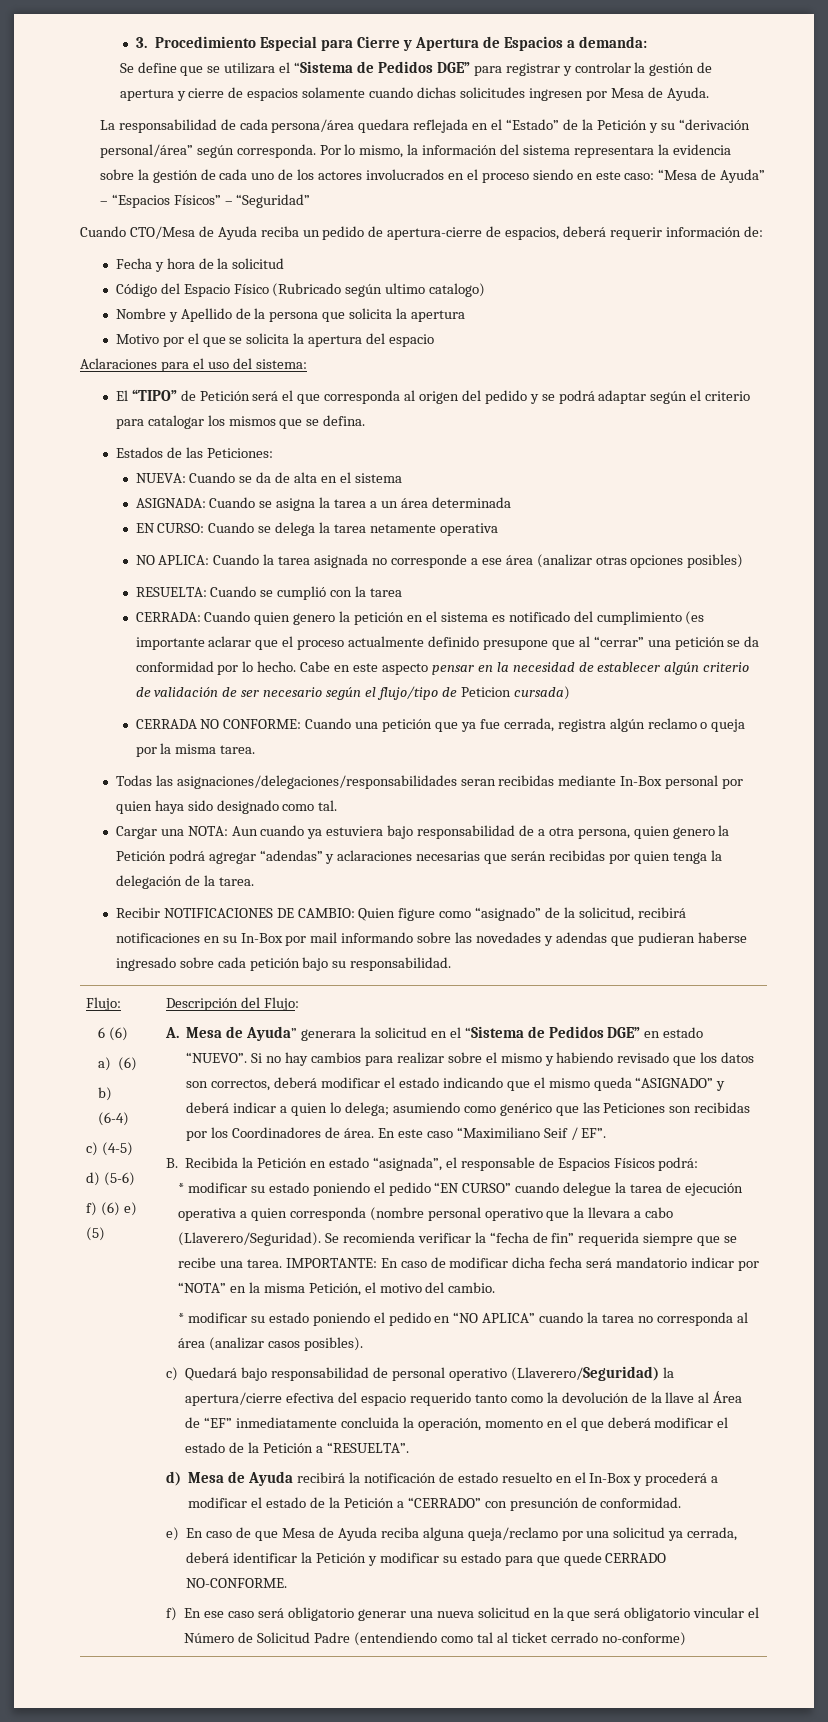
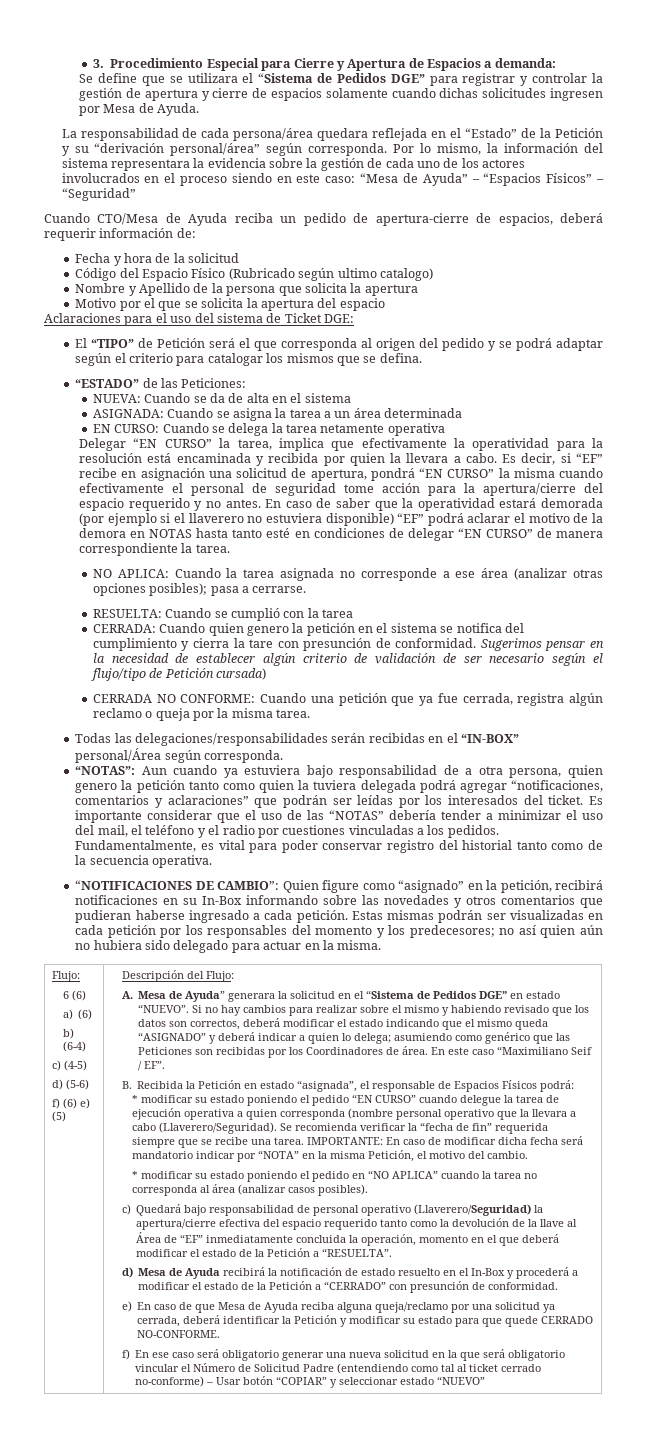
- Aclaraciones para el uso del sistema:
+ Aclaraciones para el uso del sistema de Ticket DGE:
- Estados de las Peticiones:
+ “ESTADO” de las Peticiones:
+ Delegar “EN CURSO” la tarea, implica que efectivamente la operatividad para la resolución está encaminada y recibida por quien la llevara a cabo. Es decir, si “EF” recibe en asignación una solicitud de apertura, pondrá “EN CURSO” la misma cuando efectivamente el personal de seguridad tome acción para la apertura/cierre del espacio requerido y no antes. En caso de saber que la operatividad estará demorada (por ejemplo si el llaverero no estuviera disponible) “EF” podrá aclarar el motivo de la demora en NOTAS hasta tanto esté en condiciones de delegar “EN CURSO” de manera correspondiente la tarea.
- NO APLICA: Cuando la tarea asignada no corresponde a ese área (analizar otras opciones posibles)
+ NO APLICA: Cuando la tarea asignada no corresponde a ese área (analizar otras opciones posibles); pasa a cerrarse.
- CERRADA: Cuando quien genero la petición en el sistema es notificado del cumplimiento (es importante aclarar que el proceso actualmente definido presupone que al “cerrar” una petición se da conformidad por lo hecho. Cabe en este aspecto pensar en la necesidad de establecer algún criterio de validación de ser necesario según el flujo/tipo de Peticion cursada)
+ CERRADA: Cuando quien genero la petición en el sistema se notifica del cumplimiento y cierra la tare con presunción de conformidad. Sugerimos pensar en la necesidad de establecer algún criterio de validación de ser necesario según el flujo/tipo de Petición cursada)
- Todas las asignaciones/delegaciones/responsabilidades seran recibidas mediante In-Box personal por quien haya sido designado como tal.
- Cargar una NOTA: Aun cuando ya estuviera bajo responsabilidad de a otra persona, quien genero la Petición podrá agregar “adendas” y aclaraciones necesarias que serán recibidas por quien tenga la delegación de la tarea.
- Recibir NOTIFICACIONES DE CAMBIO: Quien figure como “asignado” de la solicitud, recibirá notificaciones en su In-Box por mail informando sobre las novedades y adendas que pudieran haberse ingresado sobre cada petición bajo su responsabilidad.
+ Todas las delegaciones/responsabilidades serán recibidas en el “IN-BOX” personal/Área según corresponda.
+ “NOTAS”: Aun cuando ya estuviera bajo responsabilidad de a otra persona, quien genero la petición tanto como quien la tuviera delegada podrá agregar “notificaciones, comentarios y aclaraciones” que podrán ser leídas por los interesados del ticket. Es importante considerar que el uso de las “NOTAS” debería tender a minimizar el uso del mail, el teléfono y el radio por cuestiones vinculadas a los pedidos. Fundamentalmente, es vital para poder conservar registro del historial tanto como de la secuencia operativa.
+ “NOTIFICACIONES DE CAMBIO”: Quien figure como “asignado” en la petición, recibirá notificaciones en su In-Box informando sobre las novedades y otros comentarios que pudieran haberse ingresado a cada petición. Estas mismas podrán ser visualizadas en cada petición por los responsables del momento y los predecesores; no así quien aún no hubiera sido delegado para actuar en la misma.
- f) En ese caso será obligatorio generar una nueva solicitud en la que será obligatorio vincular el Número de Solicitud Padre (entendiendo como tal al ticket cerrado no-conforme)
+ f) En ese caso será obligatorio generar una nueva solicitud en la que será obligatorio vincular el Número de Solicitud Padre (entendiendo como tal al ticket cerrado no-conforme) – Usar botón “COPIAR” y seleccionar estado “NUEVO”

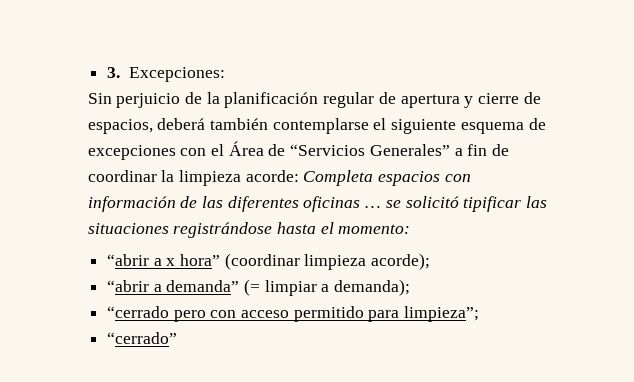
- 3. Procedimiento Especial para Cierre y Apertura de Espacios a demanda:
- Se define que se utilizara el “Sistema de Pedidos DGE” para registrar y controlar la gestión de apertura y cierre de espacios solamente cuando dichas solicitudes ingresen por Mesa de Ayuda.
- La responsabilidad de cada persona/área quedara reflejada en el “Estado” de la Petición y su “derivación personal/área” según corresponda. Por lo mismo, la información del sistema representara la evidencia sobre la gestión de cada uno de los actores involucrados en el proceso siendo en este caso: “Mesa de Ayuda” – “Espacios Físicos” – “Seguridad”
- Cuando CTO/Mesa de Ayuda reciba un pedido de apertura-cierre de espacios, deberá requerir información de:
- Fecha y hora de la solicitud
- Código del Espacio Físico (Rubricado según ultimo catalogo)
- Nombre y Apellido de la persona que solicita la apertura
- Motivo por el que se solicita la apertura del espacio
- Aclaraciones para el uso del sistema de Ticket DGE:
- El “TIPO” de Petición será el que corresponda al origen del pedido y se podrá adaptar según el criterio para catalogar los mismos que se defina.
- “ESTADO” de las Peticiones:
- NUEVA: Cuando se da de alta en el sistema
- ASIGNADA: Cuando se asigna la tarea a un área determinada
- EN CURSO: Cuando se delega la tarea netamente operativa
- Delegar “EN CURSO” la tarea, implica que efectivamente la operatividad para la resolución está encaminada y recibida por quien la llevara a cabo. Es decir, si “EF” recibe en asignación una solicitud de apertura, pondrá “EN CURSO” la misma cuando efectivamente el personal de seguridad tome acción para la apertura/cierre del espacio requerido y no antes. En caso de saber que la operatividad estará demorada (por ejemplo si el llaverero no estuviera disponible) “EF” podrá aclarar el motivo de la demora en NOTAS hasta tanto esté en condiciones de delegar “EN CURSO” de manera correspondiente la tarea.
- NO APLICA: Cuando la tarea asignada no corresponde a ese área (analizar otras opciones posibles); pasa a cerrarse.
- RESUELTA: Cuando se cumplió con la tarea
- CERRADA: Cuando quien genero la petición en el sistema se notifica del cumplimiento y cierra la tare con presunción de conformidad. Sugerimos pensar en la necesidad de establecer algún criterio de validación de ser necesario según el flujo/tipo de Petición cursada)
- CERRADA NO CONFORME: Cuando una petición que ya fue cerrada, registra algún reclamo o queja por la misma tarea.
- Todas las delegaciones/responsabilidades serán recibidas en el “IN-BOX” personal/Área según corresponda.
- “NOTAS”: Aun cuando ya estuviera bajo responsabilidad de a otra persona, quien genero la petición tanto como quien la tuviera delegada podrá agregar “notificaciones, comentarios y aclaraciones” que podrán ser leídas por los interesados del ticket. Es importante considerar que el uso de las “NOTAS” debería tender a minimizar el uso del mail, el teléfono y el radio por cuestiones vinculadas a los pedidos. Fundamentalmente, es vital para poder conservar registro del historial tanto como de la secuencia operativa.
- “NOTIFICACIONES DE CAMBIO”: Quien figure como “asignado” en la petición, recibirá notificaciones en su In-Box informando sobre las novedades y otros comentarios que pudieran haberse ingresado a cada petición. Estas mismas podrán ser visualizadas en cada petición por los responsables del momento y los predecesores; no así quien aún no hubiera sido delegado para actuar en la misma.
- Flujo:
- 6 (6)
- a) (6)
- b) (6-4)
- c) (4-5)
- d) (5-6)
- f) (6) e) (5) | Descripción del Flujo:
- A. Mesa de Ayuda” generara la solicitud en el “Sistema de Pedidos DGE” en estado “NUEVO”. Si no hay cambios para realizar sobre el mismo y habiendo revisado que los datos son correctos, deberá modificar el estado indicando que el mismo queda “ASIGNADO” y deberá indicar a quien lo delega; asumiendo como genérico que las Peticiones son recibidas por los Coordinadores de área. En este caso “Maximiliano Seif / EF”.
- B. Recibida la Petición en estado “asignada”, el responsable de Espacios Físicos podrá:
- * modificar su estado poniendo el pedido “EN CURSO” cuando delegue la tarea de ejecución operativa a quien corresponda (nombre personal operativo que la llevara a cabo (Llaverero/Seguridad). Se recomienda verificar la “fecha de fin” requerida siempre que se recibe una tarea. IMPORTANTE: En caso de modificar dicha fecha será mandatorio indicar por “NOTA” en la misma Petición, el motivo del cambio.
- * modificar su estado poniendo el pedido en “NO APLICA” cuando la tarea no corresponda al área (analizar casos posibles).
- c) Quedará bajo responsabilidad de personal operativo (Llaverero/Seguridad) la apertura/cierre efectiva del espacio requerido tanto como la devolución de la llave al Área de “EF” inmediatamente concluida la operación, momento en el que deberá modificar el estado de la Petición a “RESUELTA”.
- d) Mesa de Ayuda recibirá la notificación de estado resuelto en el In-Box y procederá a modificar el estado de la Petición a “CERRADO” con presunción de conformidad.
- e) En caso de que Mesa de Ayuda reciba alguna queja/reclamo por una solicitud ya cerrada, deberá identificar la Petición y modificar su estado para que quede CERRADO NO-CONFORME.
- f) En ese caso será obligatorio generar una nueva solicitud en la que será obligatorio vincular el Número de Solicitud Padre (entendiendo como tal al ticket cerrado no-conforme) – Usar botón “COPIAR” y seleccionar estado “NUEVO”
+ 3. Excepciones:
+ Sin perjuicio de la planificación regular de apertura y cierre de espacios, deberá también contemplarse el siguiente esquema de excepciones con el Área de “Servicios Generales” a fin de coordinar la limpieza acorde: Completa espacios con información de las diferentes oficinas … se solicitó tipificar las situaciones registrándose hasta el momento:
+ “abrir a x hora” (coordinar limpieza acorde);
+ “abrir a demanda” (= limpiar a demanda);
+ “cerrado pero con acceso permitido para limpieza”;
+ “cerrado”

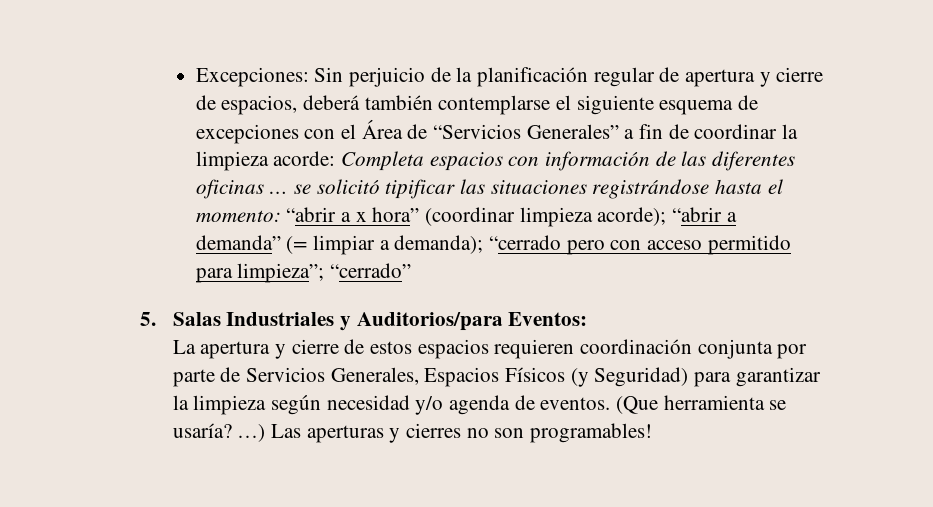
- 3. Excepciones:
- Sin perjuicio de la planificación regular de apertura y cierre de espacios, deberá también contemplarse el siguiente esquema de excepciones con el Área de “Servicios Generales” a fin de coordinar la limpieza acorde:
+ Excepciones: Sin perjuicio de la planificación regular de apertura y cierre de espacios, deberá también contemplarse el siguiente esquema de excepciones con el Área de “Servicios Generales” a fin de coordinar la limpieza acorde:
- Completa espacios con información de las diferentes oficinas … se solicitó tipificar las situaciones registrándose hasta el momento:
- “abrir a x hora” (coordinar limpieza acorde);
- “abrir a demanda” (= limpiar a demanda);
- “cerrado pero con acceso permitido para limpieza”;
- “cerrado”
+ Completa espacios con información de las diferentes oficinas … se solicitó tipificar las situaciones registrándose hasta el momento: “abrir a x hora” (coordinar limpieza acorde); “abrir a demanda” (= limpiar a demanda); “cerrado pero con acceso permitido para limpieza”; “cerrado”
+ 5. Salas Industriales y Auditorios/para Eventos:
+ La apertura y cierre de estos espacios requieren coordinación conjunta por parte de Servicios Generales, Espacios Físicos (y Seguridad) para garantizar la limpieza según necesidad y/o agenda de eventos. (Que herramienta se usaría? …) Las aperturas y cierres no son programables!

